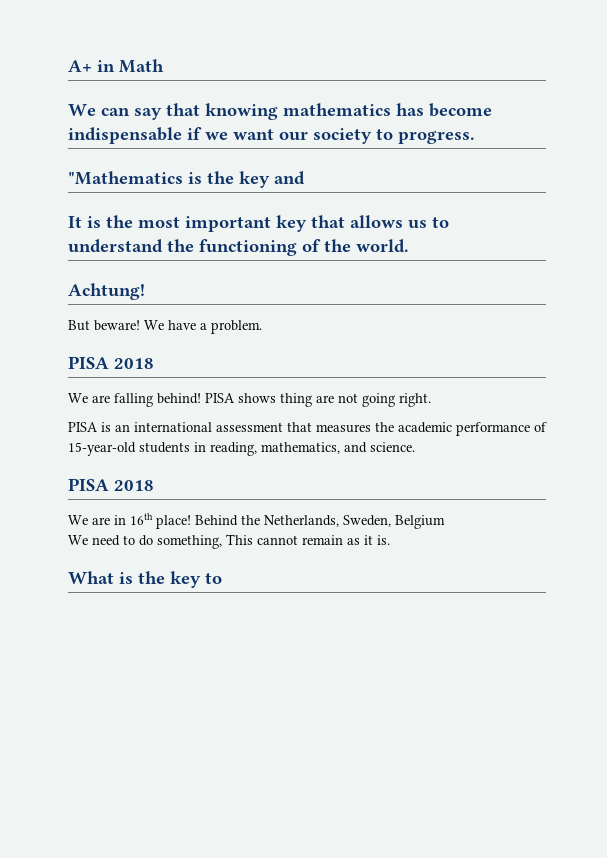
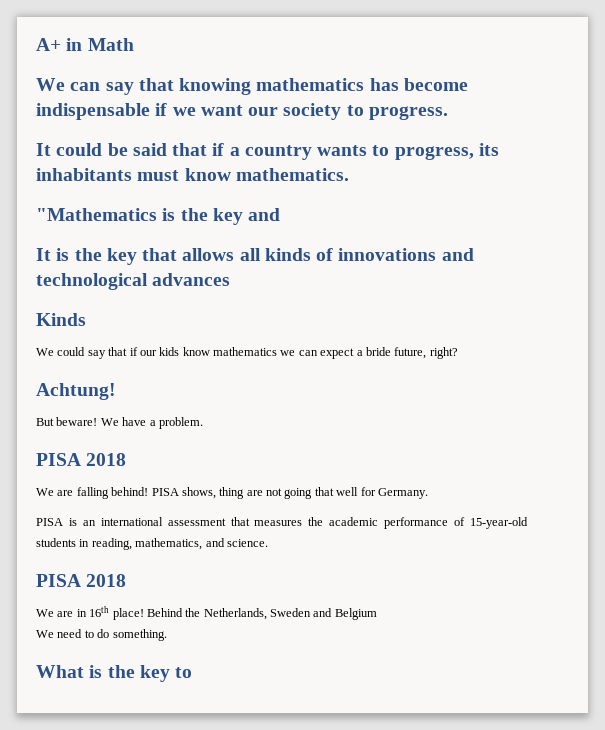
+ It could be said that if a country wants to progress, its inhabitants must know mathematics.
- It is the most important key that allows us to understand the functioning of the world.
+ It is the key that allows all kinds of innovations and technological advances
+ Kinds
+ We could say that if our kids know mathematics we can expect a bride future, right?
- PISA shows thing are not going right.
+ PISA shows, thing are not going that well for Germany.
- Behind the Netherlands, Sweden, Belgium
+ Behind the Netherlands, Sweden and Belgium
- We need to do something, This cannot remain as it is.
+ We need to do something.

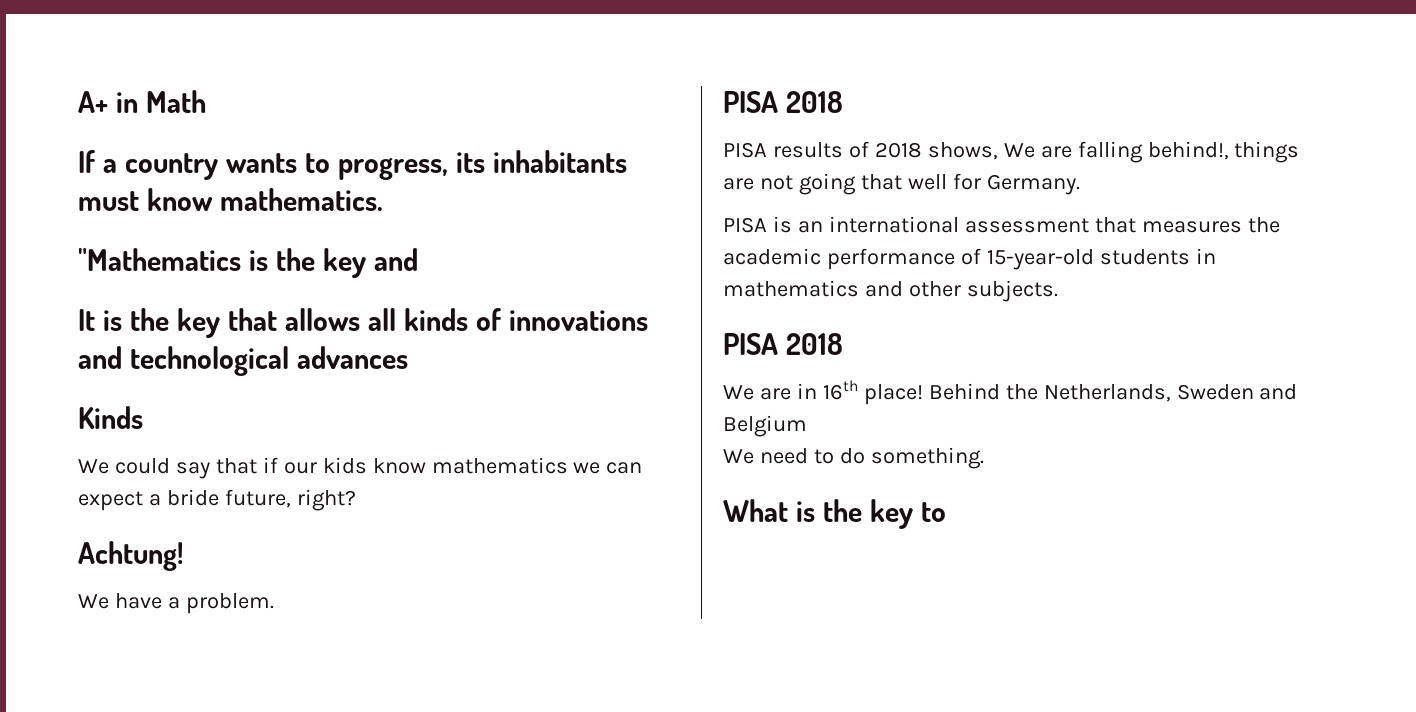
- We can say that knowing mathematics has become indispensable if we want our society to progress.
- It could be said that if a country wants to progress, its inhabitants must know mathematics.
+ If a country wants to progress, its inhabitants must know mathematics.
- But beware!
- We are falling behind! PISA shows, thing are not going that well for Germany.
+ PISA results of 2018 shows, We are falling behind!, things are not going that well for Germany.
- PISA is an international assessment that measures the academic performance of 15-year-old students in reading, mathematics, and science.
+ PISA is an international assessment that measures the academic performance of 15-year-old students in mathematics and other subjects.

